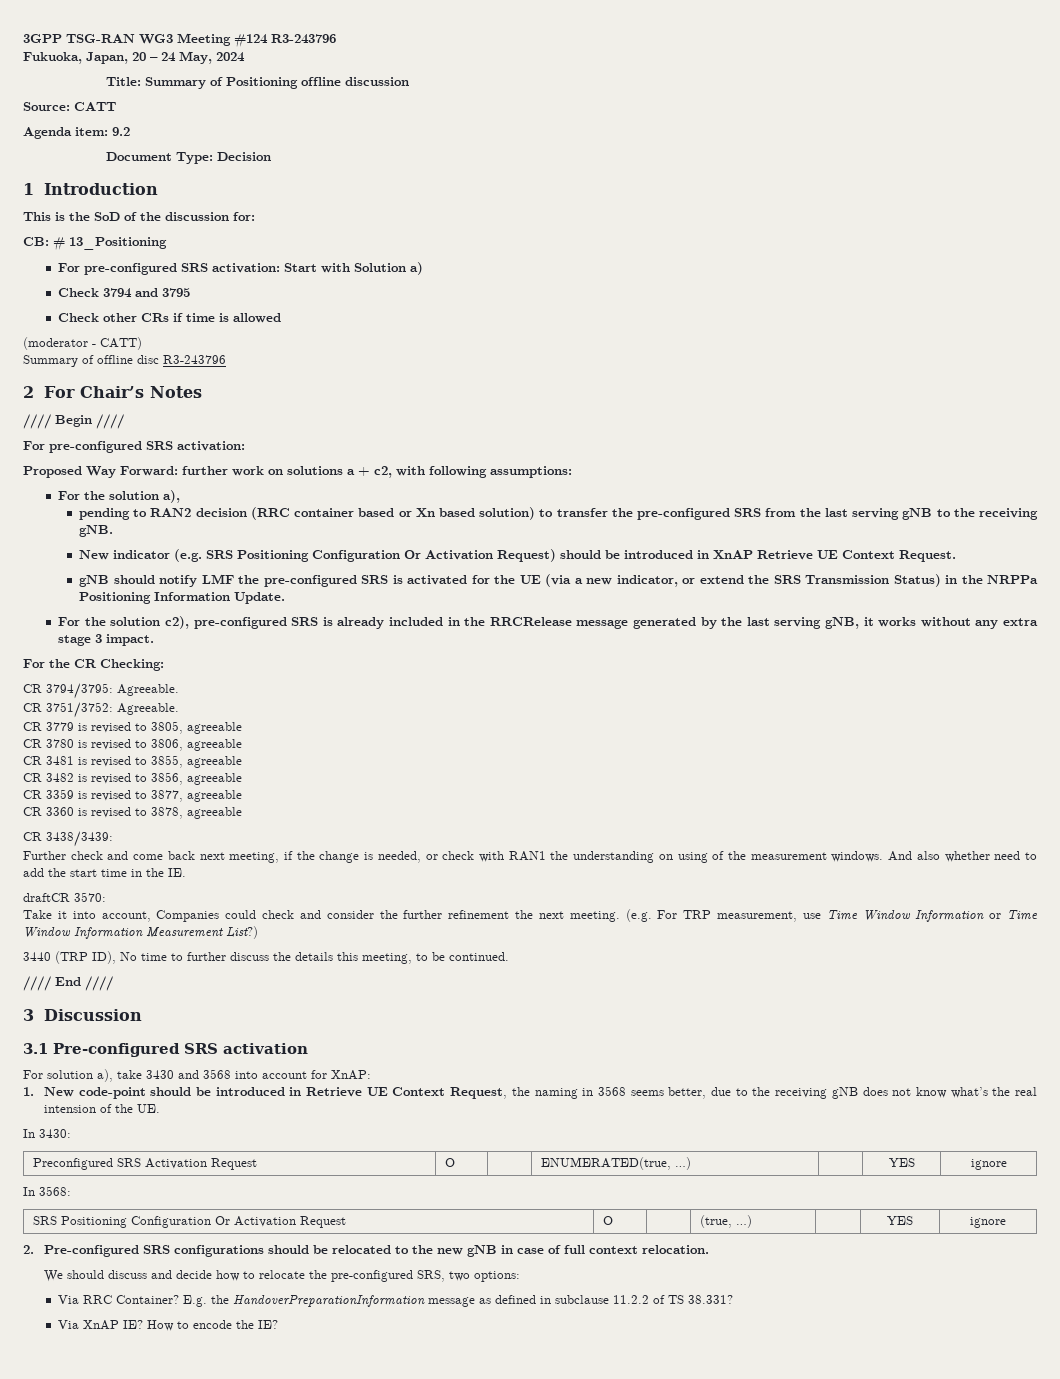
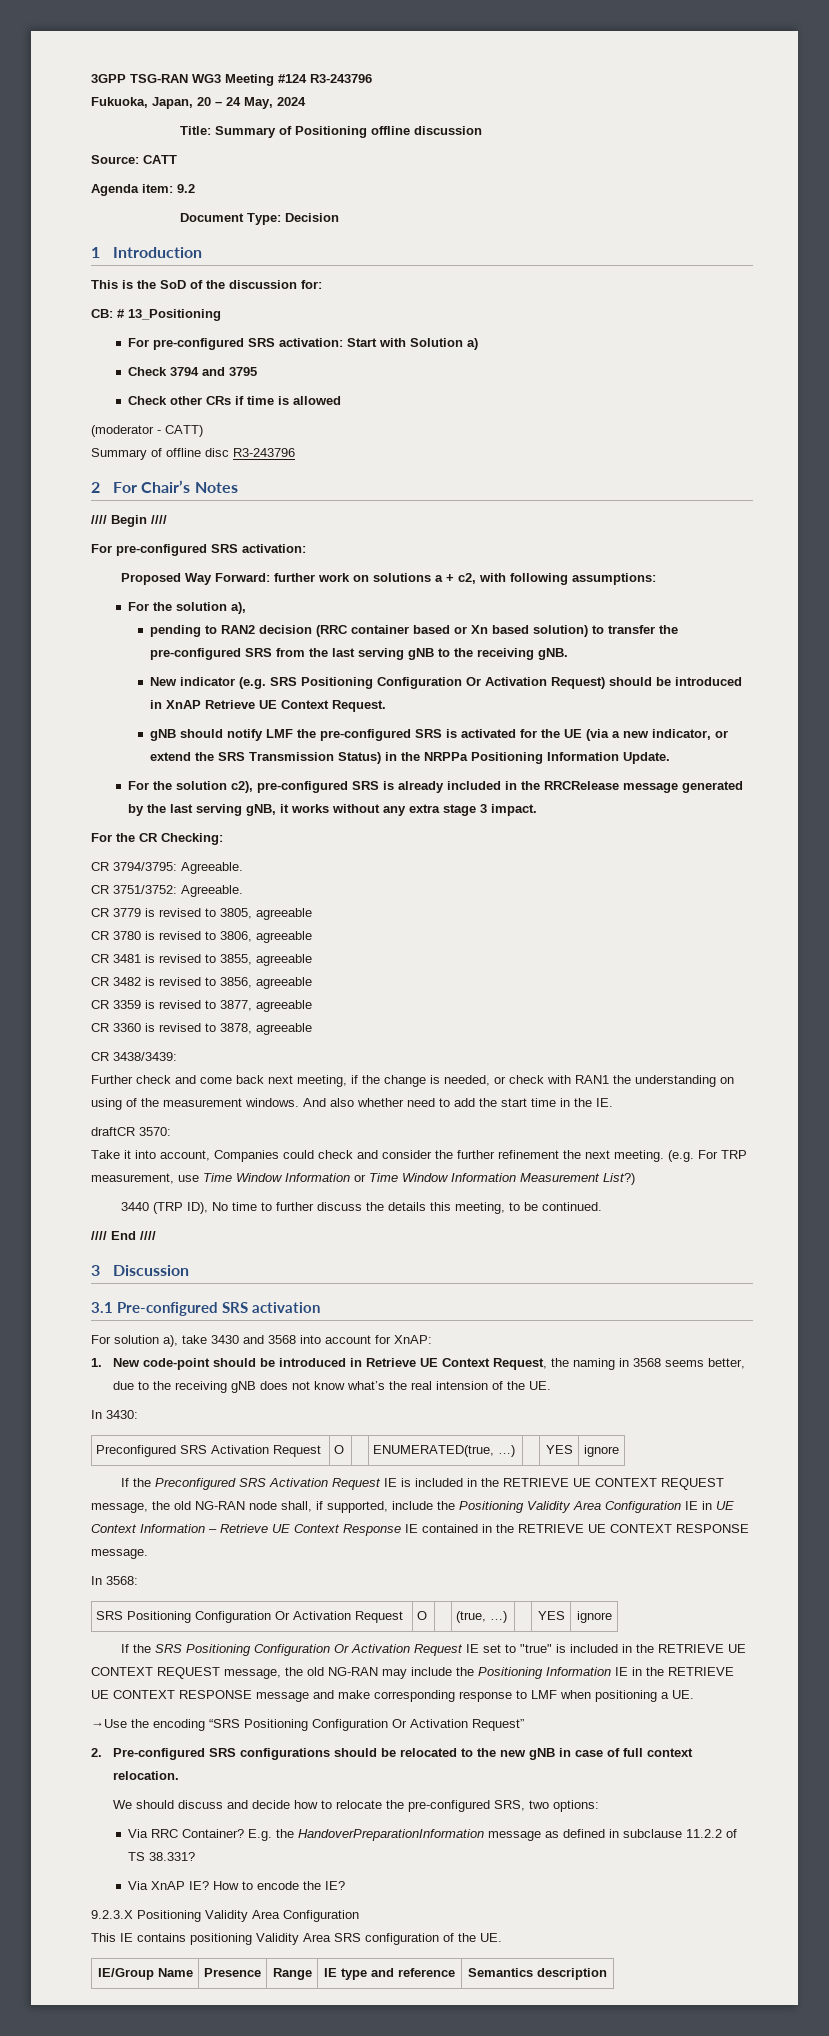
+ If the Preconfigured SRS Activation Request IE is included in the RETRIEVE UE CONTEXT REQUEST message, the old NG-RAN node shall, if supported, include the Positioning Validity Area Configuration IE in UE Context Information – Retrieve UE Context Response IE contained in the RETRIEVE UE CONTEXT RESPONSE message.
+ If the SRS Positioning Configuration Or Activation Request IE set to "true" is included in the RETRIEVE UE CONTEXT REQUEST message, the old NG-RAN may include the Positioning Information IE in the RETRIEVE UE CONTEXT RESPONSE message and make corresponding response to LMF when positioning a UE.
+ →Use the encoding “SRS Positioning Configuration Or Activation Request”
+ 9.2.3.X Positioning Validity Area Configuration
+ This IE contains positioning Validity Area SRS configuration of the UE.
+ IE/Group Name | Presence | Range | IE type and reference | Semantics description

